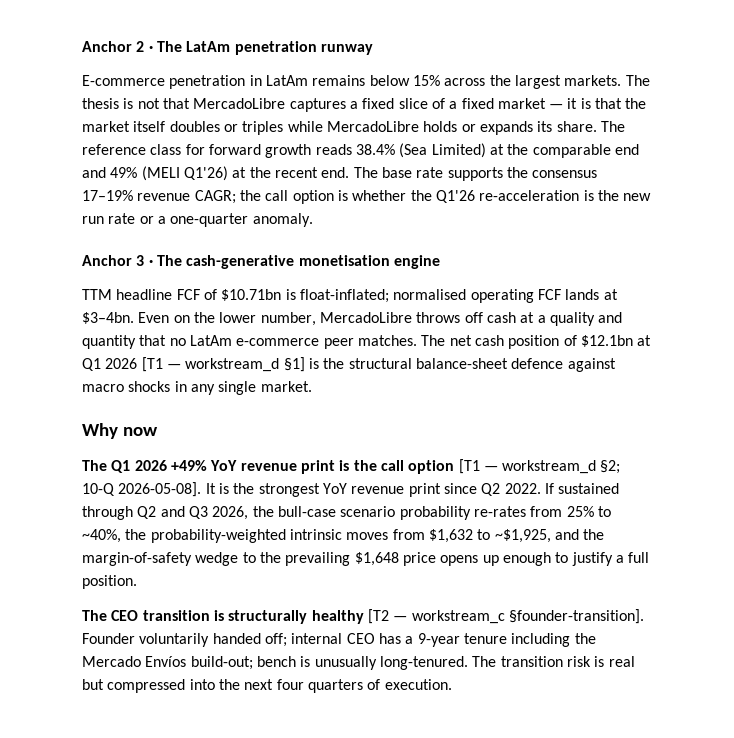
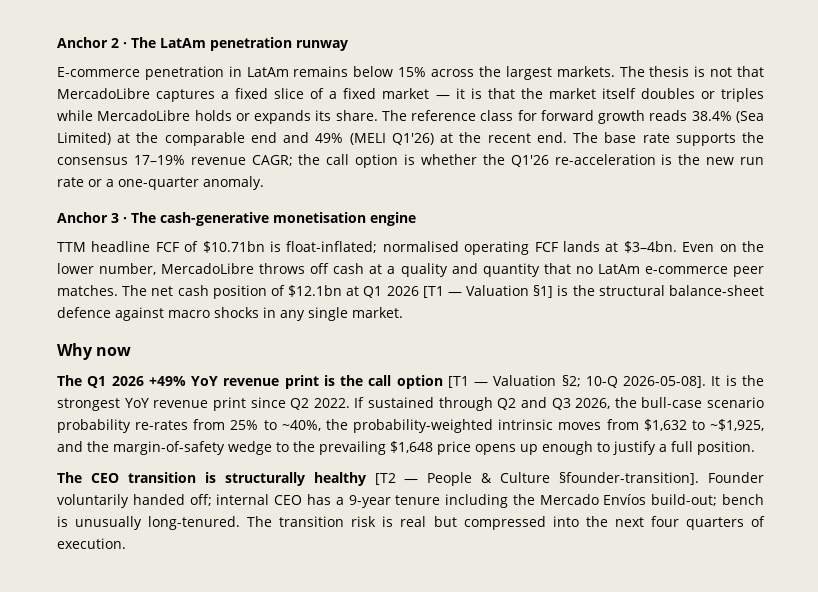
- The net cash position of $12.1bn at Q1 2026 [T1 — workstream_d §1] is the structural balance-sheet defence against macro shocks in any single market.
+ The net cash position of $12.1bn at Q1 2026 [T1 — Valuation §1] is the structural balance-sheet defence against macro shocks in any single market.
- The Q1 2026 +49% YoY revenue print is the call option [T1 — workstream_d §2; 10-Q 2026-05-08].
+ The Q1 2026 +49% YoY revenue print is the call option [T1 — Valuation §2; 10-Q 2026-05-08].
- The CEO transition is structurally healthy [T2 — workstream_c §founder-transition].
+ The CEO transition is structurally healthy [T2 — People & Culture §founder-transition].

